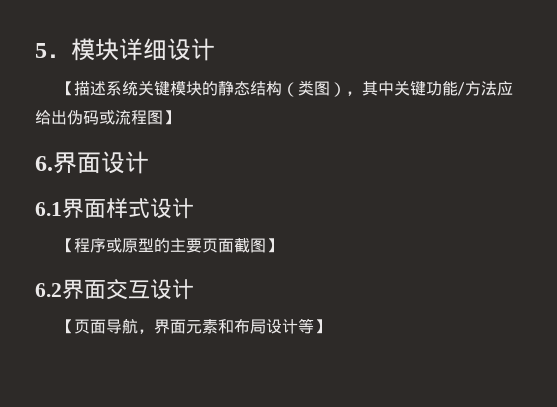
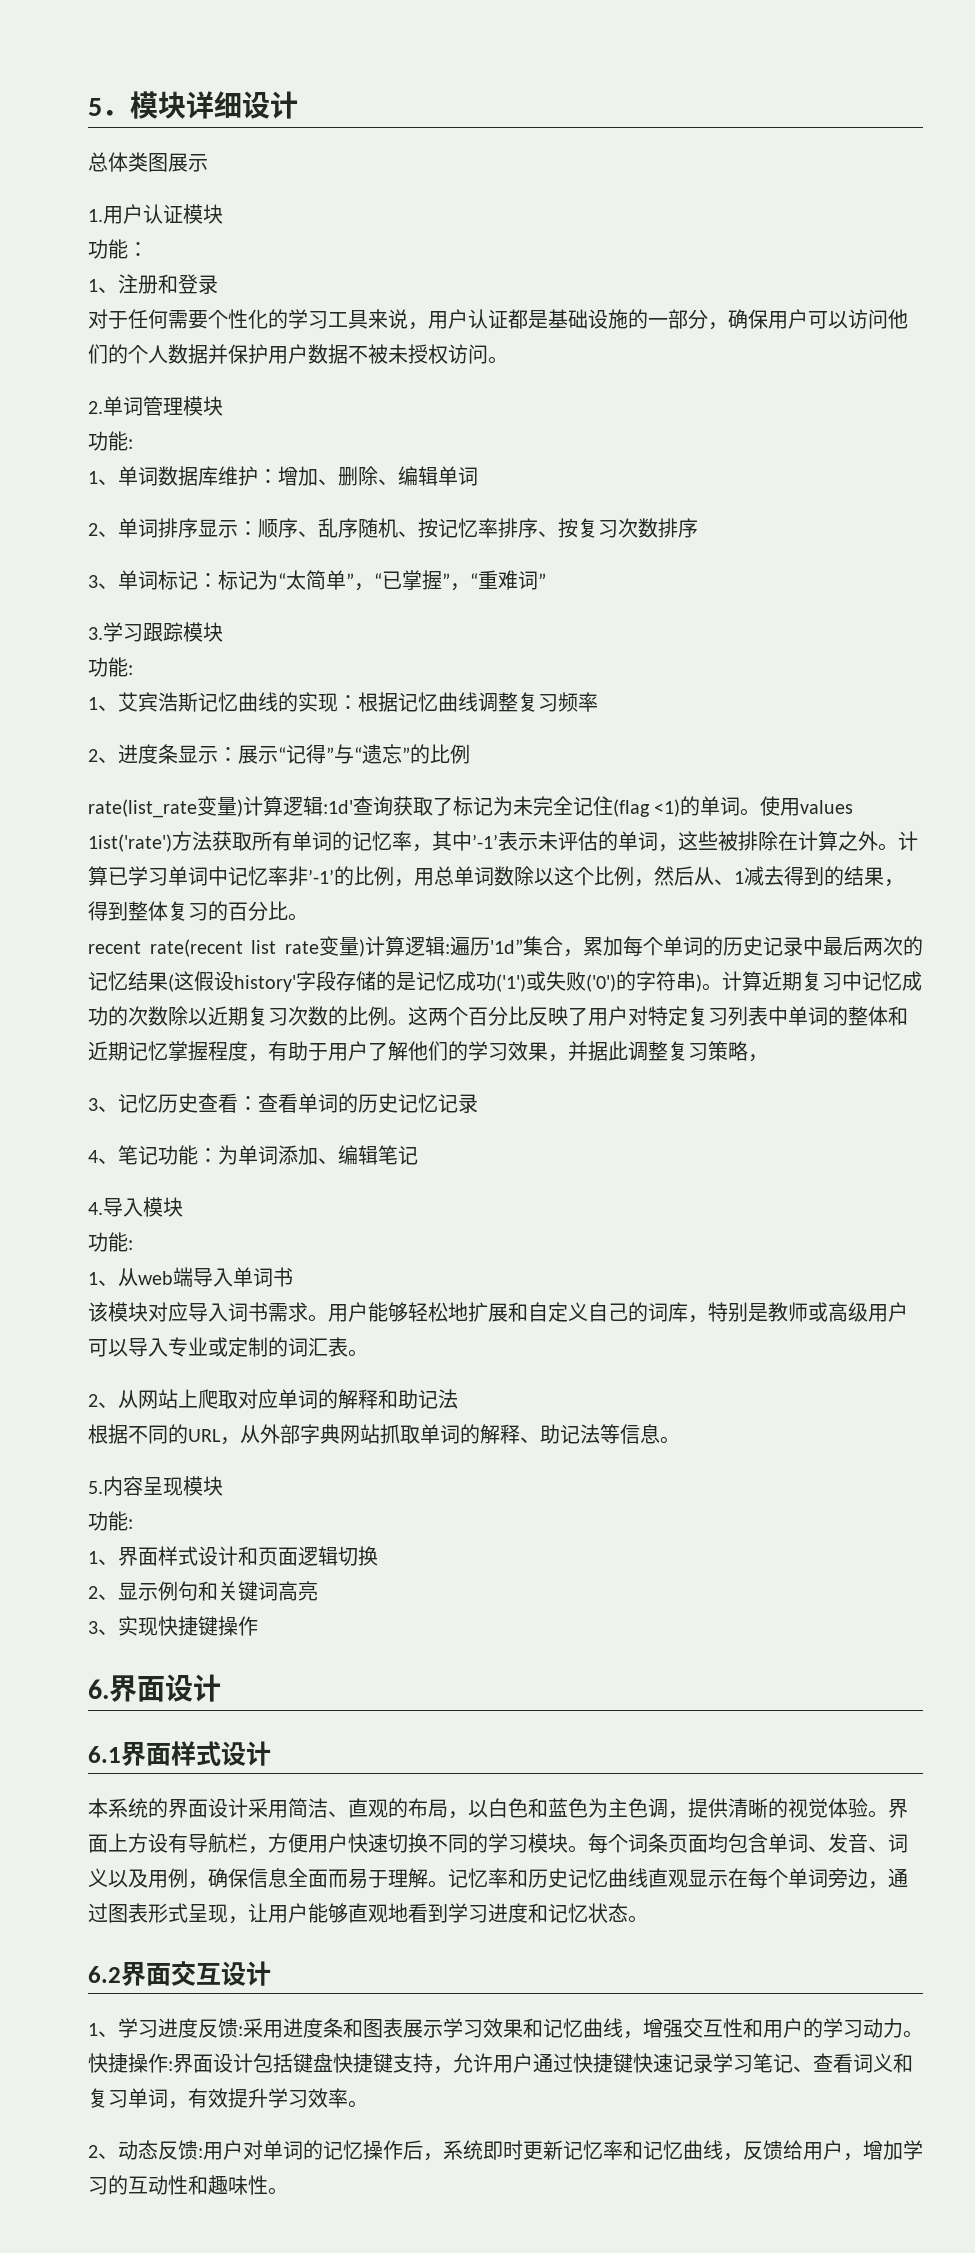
- 【描述系统关键模块的静态结构（类图），其中关键功能/方法应给出伪码或流程图】
+ 总体类图展示
+ 1.用户认证模块
+ 功能：
+ 1、注册和登录
+ 对于任何需要个性化的学习工具来说，用户认证都是基础设施的一部分，确保用户可以访问他们的个人数据并保护用户数据不被未授权访问。
+ 2.单词管理模块
+ 功能:
+ 1、单词数据库维护：增加、删除、编辑单词
+ 2、单词排序显示：顺序、乱序随机、按记忆率排序、按复习次数排序
+ 3、单词标记：标记为“太简单”，“已掌握”，“重难词”
+ 3.学习跟踪模块
+ 功能:
+ 1、艾宾浩斯记忆曲线的实现：根据记忆曲线调整复习频率
+ 2、进度条显示：展示“记得”与“遗忘”的比例
+ rate(list_rate变量)计算逻辑:1d'查询获取了标记为未完全记住(flag <1)的单词。使用values 1ist('rate')方法获取所有单词的记忆率，其中’-1’表示未评估的单词，这些被排除在计算之外。计算已学习单词中记忆率非’-1’的比例，用总单词数除以这个比例，然后从、1减去得到的结果，得到整体复习的百分比。
+ recent rate(recent list rate变量)计算逻辑:遍历'1d”集合，累加每个单词的历史记录中最后两次的记忆结果(这假设history'字段存储的是记忆成功('1')或失败('0')的字符串)。计算近期复习中记忆成功的次数除以近期复习次数的比例。这两个百分比反映了用户对特定复习列表中单词的整体和近期记忆掌握程度，有助于用户了解他们的学习效果，并据此调整复习策略，
+ 3、记忆历史查看：查看单词的历史记忆记录
+ 4、笔记功能：为单词添加、编辑笔记
+ 4.导入模块
+ 功能:
+ 1、从web端导入单词书
+ 该模块对应导入词书需求。用户能够轻松地扩展和自定义自己的词库，特别是教师或高级用户可以导入专业或定制的词汇表。
+ 2、从网站上爬取对应单词的解释和助记法
+ 根据不同的URL，从外部字典网站抓取单词的解释、助记法等信息。
+ 5.内容呈现模块
+ 功能:
+ 1、界面样式设计和页面逻辑切换
+ 2、显示例句和关键词高亮
+ 3、实现快捷键操作
- 【程序或原型的主要页面截图】
+ 本系统的界面设计采用简洁、直观的布局，以白色和蓝色为主色调，提供清晰的视觉体验。界面上方设有导航栏，方便用户快速切换不同的学习模块。每个词条页面均包含单词、发音、词义以及用例，确保信息全面而易于理解。记忆率和历史记忆曲线直观显示在每个单词旁边，通过图表形式呈现，让用户能够直观地看到学习进度和记忆状态。
  6.2界面交互设计
- 【页面导航，界面元素和布局设计等】
+ 1、学习进度反馈:采用进度条和图表展示学习效果和记忆曲线，增强交互性和用户的学习动力。快捷操作:界面设计包括键盘快捷键支持，允许用户通过快捷键快速记录学习笔记、查看词义和复习单词，有效提升学习效率。
+ 2、动态反馈:用户对单词的记忆操作后，系统即时更新记忆率和记忆曲线，反馈给用户，增加学习的互动性和趣味性。

